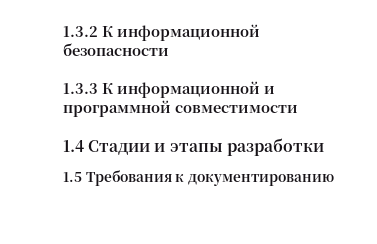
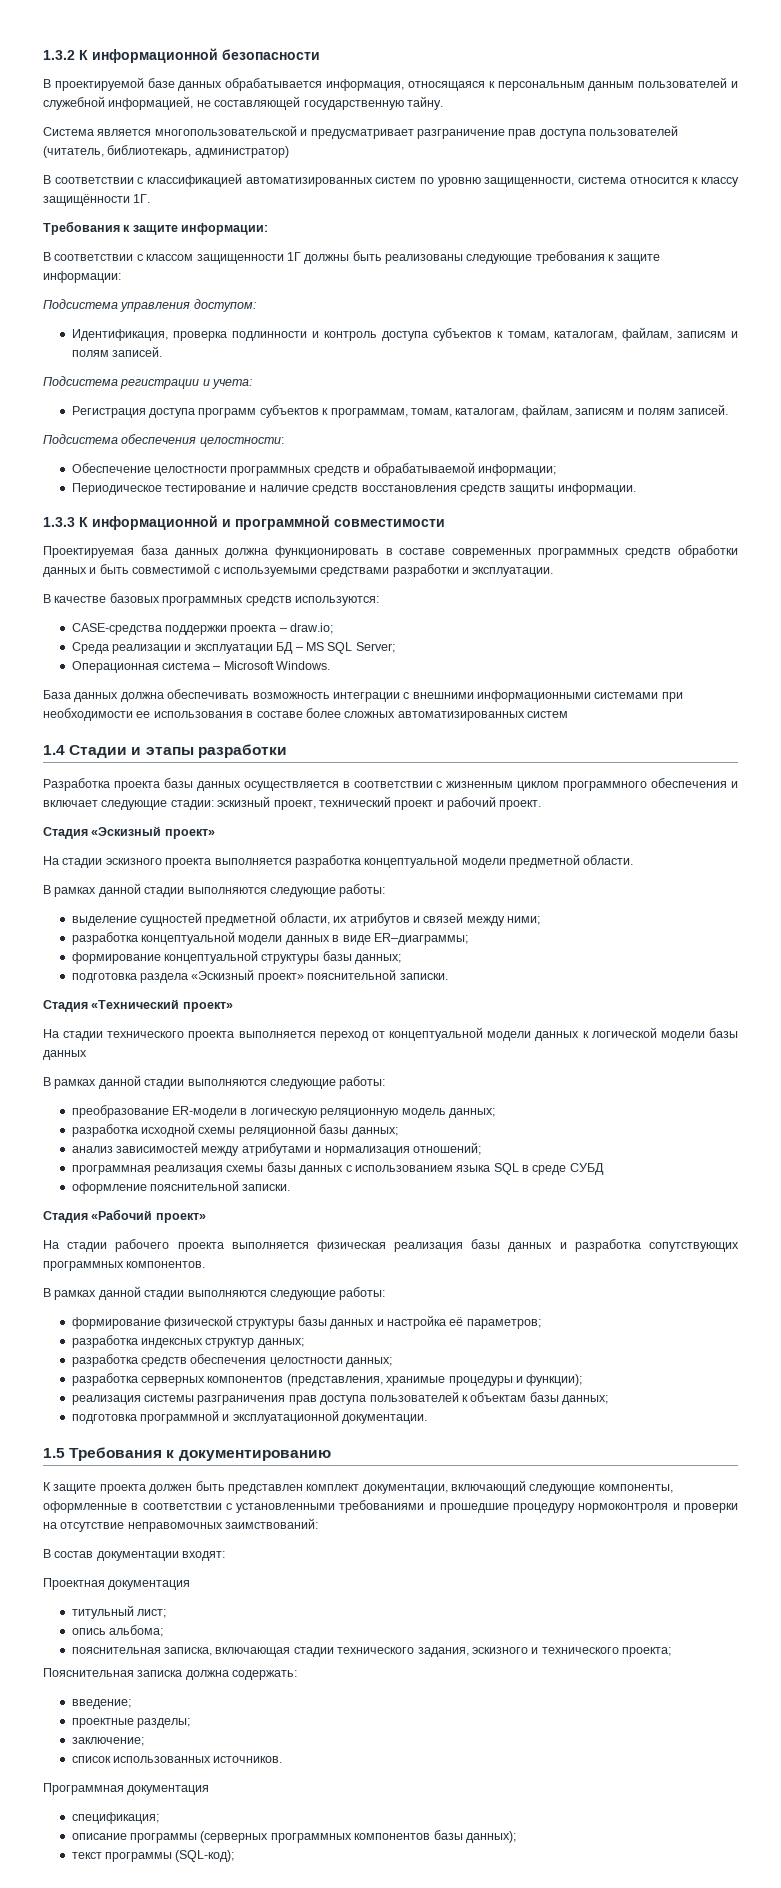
+ В проектируемой базе данных обрабатывается информация, относящаяся к персональным данным пользователей и служебной информацией, не составляющей государственную тайну.
+ Система является многопользовательской и предусматривает разграничение прав доступа пользователей (читатель, библиотекарь, администратор)
+ В соответствии с классификацией автоматизированных систем по уровню защищенности, система относится к классу защищённости 1Г.
+ Требования к защите информации:
+ В соответствии с классом защищенности 1Г должны быть реализованы следующие требования к защите информации:
+ Подсистема управления доступом:
+ Идентификация, проверка подлинности и контроль доступа субъектов к томам, каталогам, файлам, записям и полям записей.
+ Подсистема регистрации и учета:
+ Регистрация доступа программ субъектов к программам, томам, каталогам, файлам, записям и полям записей.
+ Подсистема обеспечения целостности:
+ Обеспечение целостности программных средств и обрабатываемой информации;
+ Периодическое тестирование и наличие средств восстановления средств защиты информации.
+ Проектируемая база данных должна функционировать в составе современных программных средств обработки данных и быть совместимой с используемыми средствами разработки и эксплуатации.
+ В качестве базовых программных средств используются:
+ CASE-средства поддержки проекта – draw.io;
+ Среда реализации и эксплуатации БД – MS SQL Server;
+ Операционная система – Microsoft Windows.
+ База данных должна обеспечивать возможность интеграции с внешними информационными системами при необходимости ее использования в составе более сложных автоматизированных систем
+ Разработка проекта базы данных осуществляется в соответствии с жизненным циклом программного обеспечения и включает следующие стадии: эскизный проект, технический проект и рабочий проект.
+ Стадия «Эскизный проект»
+ На стадии эскизного проекта выполняется разработка концептуальной модели предметной области.
+ В рамках данной стадии выполняются следующие работы:
+ выделение сущностей предметной области, их атрибутов и связей между ними;
+ разработка концептуальной модели данных в виде ER–диаграммы;
+ формирование концептуальной структуры базы данных;
+ подготовка раздела «Эскизный проект» пояснительной записки.
+ Стадия «Технический проект»
+ На стадии технического проекта выполняется переход от концептуальной модели данных к логической модели базы данных
+ В рамках данной стадии выполняются следующие работы:
+ преобразование ER-модели в логическую реляционную модель данных;
+ разработка исходной схемы реляционной базы данных;
+ анализ зависимостей между атрибутами и нормализация отношений;
+ программная реализация схемы базы данных с использованием языка SQL в среде СУБД
+ оформление пояснительной записки.
+ Стадия «Рабочий проект»
+ На стадии рабочего проекта выполняется физическая реализация базы данных и разработка сопутствующих программных компонентов.
+ В рамках данной стадии выполняются следующие работы:
+ формирование физической структуры базы данных и настройка её параметров;
+ разработка индексных структур данных;
+ разработка средств обеспечения целостности данных;
+ разработка серверных компонентов (представления, хранимые процедуры и функции);
+ реализация системы разграничения прав доступа пользователей к объектам базы данных;
+ подготовка программной и эксплуатационной документации.
  1.5 Требования к документированию
+ К защите проекта должен быть представлен комплект документации, включающий следующие компоненты, оформленные в соответствии с установленными требованиями и прошедшие процедуру нормоконтроля и проверки на отсутствие неправомочных заимствований:
+ В состав документации входят:
+ Проектная документация
+ титульный лист;
+ опись альбома;
+ пояснительная записка, включающая стадии технического задания, эскизного и технического проекта;
+ Пояснительная записка должна содержать:
+ введение;
+ проектные разделы;
+ заключение;
+ список использованных источников.
+ Программная документация
+ спецификация;
+ описание программы (серверных программных компонентов базы данных);
+ текст программы (SQL-код);

